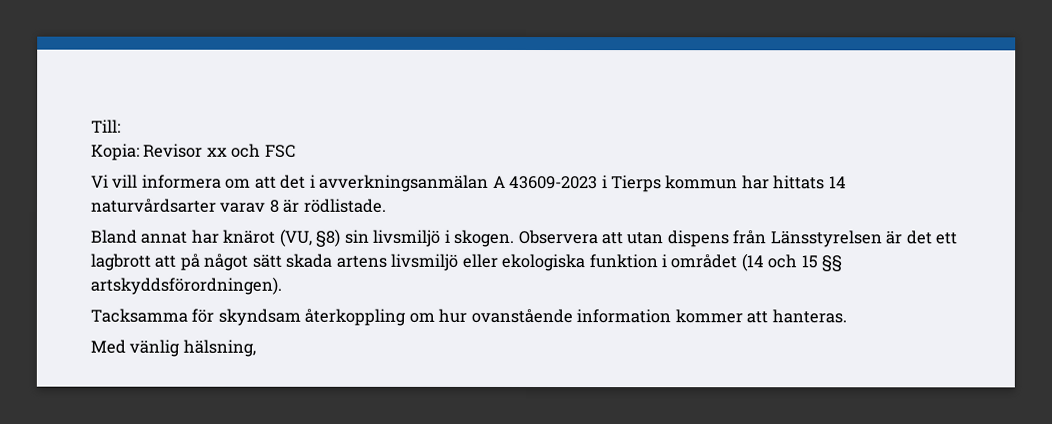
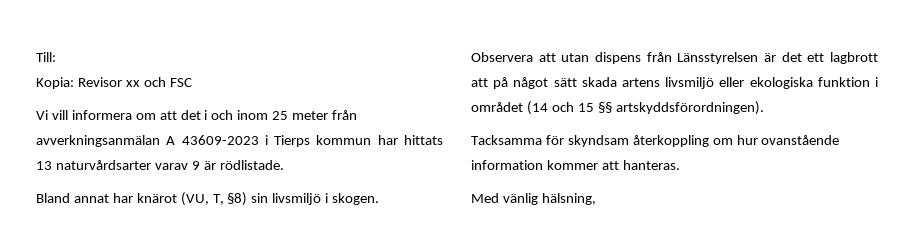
- Vi vill informera om att det i avverkningsanmälan A 43609-2023 i Tierps kommun har hittats 14 naturvårdsarter varav 8 är rödlistade.
+ Vi vill informera om att det i och inom 25 meter från avverkningsanmälan A 43609-2023 i Tierps kommun har hittats 13 naturvårdsarter varav 9 är rödlistade.
- Bland annat har knärot (VU, §8) sin livsmiljö i skogen.
+ Bland annat har knärot (VU, T, §8) sin livsmiljö i skogen.

